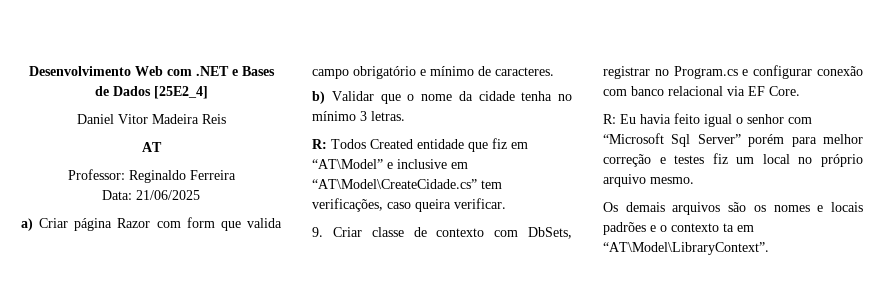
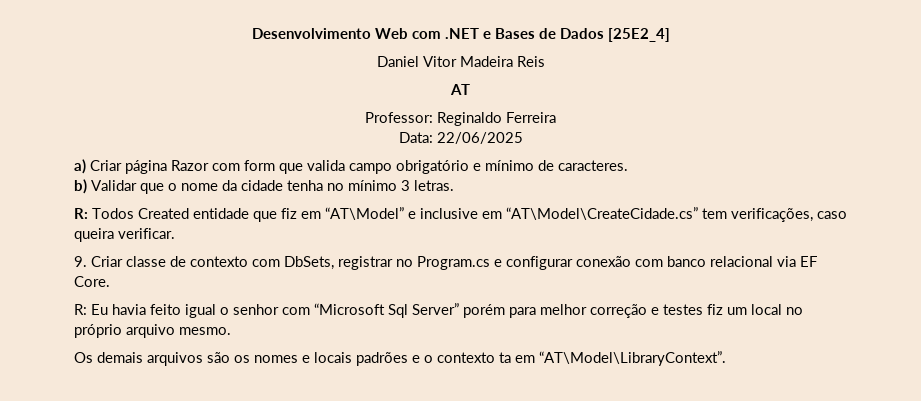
- Data: 21/06/2025
+ Data: 22/06/2025

